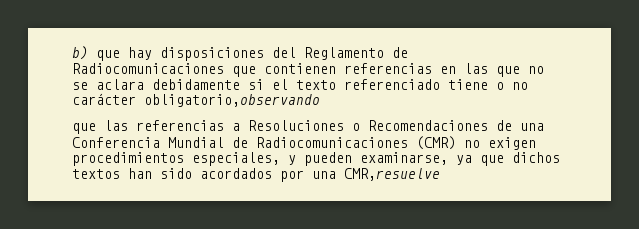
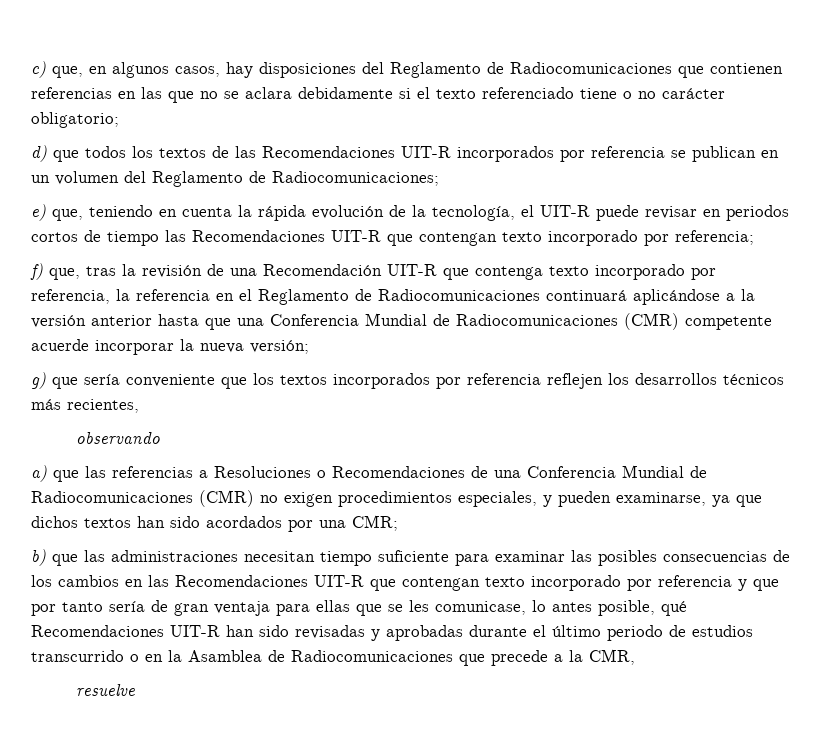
- b) que hay disposiciones del Reglamento de Radiocomunicaciones que contienen referencias en las que no se aclara debidamente si el texto referenciado tiene o no carácter obligatorio,observando
- que las referencias a Resoluciones o Recomendaciones de una Conferencia Mundial de Radiocomunicaciones (CMR) no exigen procedimientos especiales, y pueden examinarse, ya que dichos textos han sido acordados por una CMR,resuelve
+ c) que, en algunos casos, hay disposiciones del Reglamento de Radiocomunicaciones que contienen referencias en las que no se aclara debidamente si el texto referenciado tiene o no carácter obligatorio;
+ d) que todos los textos de las Recomendaciones UIT-R incorporados por referencia se publican en un volumen del Reglamento de Radiocomunicaciones;
+ e) que, teniendo en cuenta la rápida evolución de la tecnología, el UIT-R puede revisar en periodos cortos de tiempo las Recomendaciones UIT-R que contengan texto incorporado por referencia;
+ f) que, tras la revisión de una Recomendación UIT-R que contenga texto incorporado por referencia, la referencia en el Reglamento de Radiocomunicaciones continuará aplicándose a la versión anterior hasta que una Conferencia Mundial de Radiocomunicaciones (CMR) competente acuerde incorporar la nueva versión;
+ g) que sería conveniente que los textos incorporados por referencia reflejen los desarrollos técnicos más recientes,
+ observando
+ a) que las referencias a Resoluciones o Recomendaciones de una Conferencia Mundial de Radiocomunicaciones (CMR) no exigen procedimientos especiales, y pueden examinarse, ya que dichos textos han sido acordados por una CMR;
+ b) que las administraciones necesitan tiempo suficiente para examinar las posibles consecuencias de los cambios en las Recomendaciones UIT-R que contengan texto incorporado por referencia y que por tanto sería de gran ventaja para ellas que se les comunicase, lo antes posible, qué Recomendaciones UIT-R han sido revisadas y aprobadas durante el último periodo de estudios transcurrido o en la Asamblea de Radiocomunicaciones que precede a la CMR,
+ resuelve

